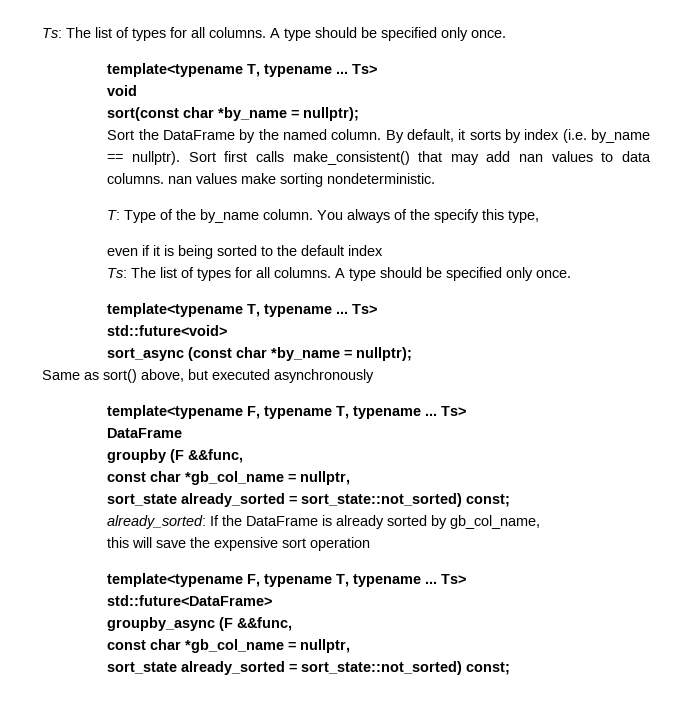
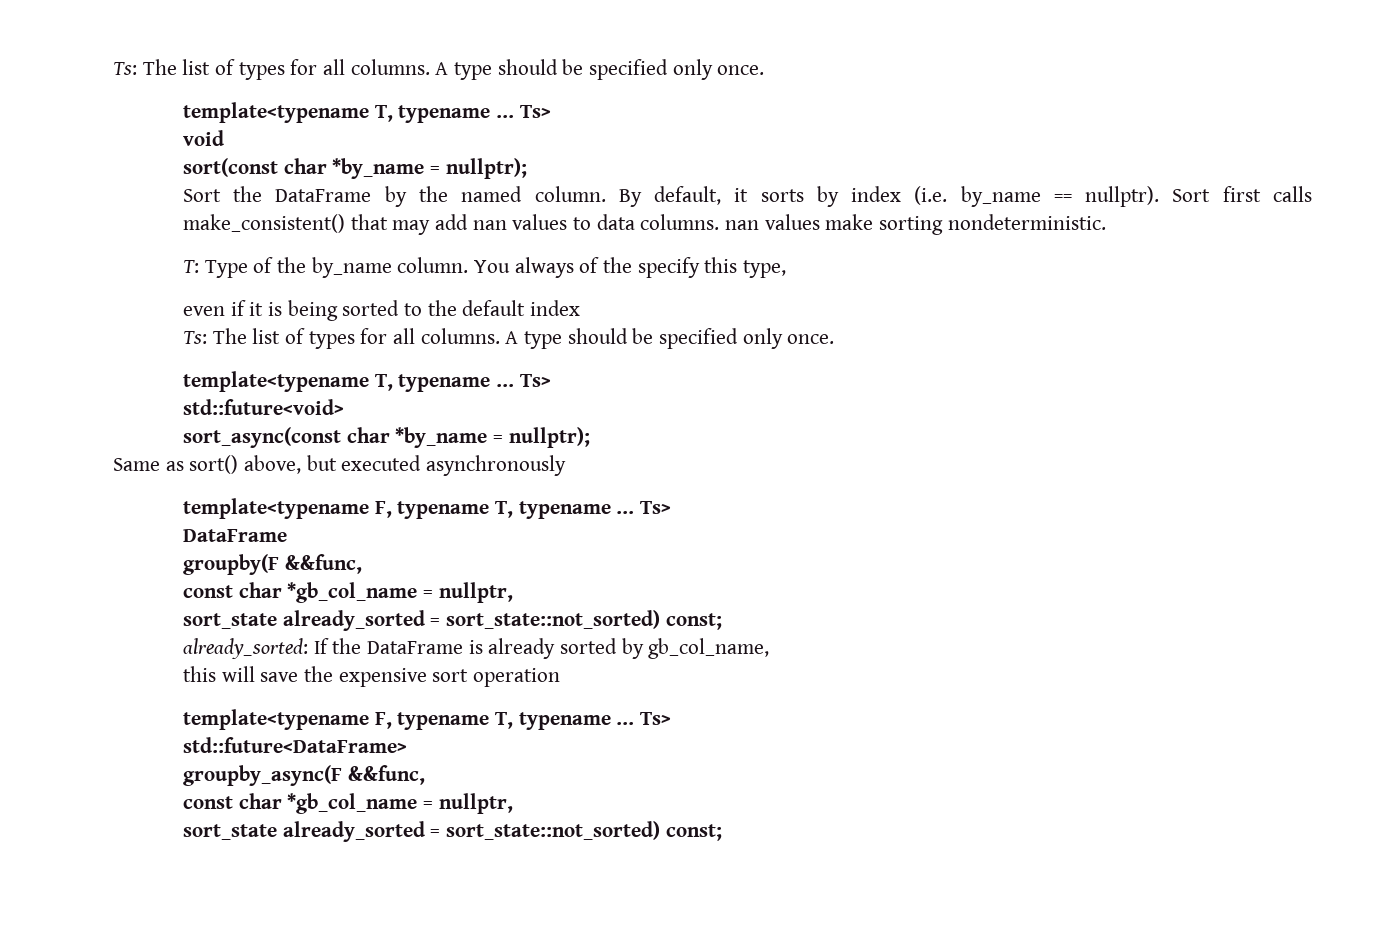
- sort_async (const char *by_name = nullptr);
+ sort_async(const char *by_name = nullptr);
- groupby (F &&func,
+ groupby(F &&func,
- groupby_async (F &&func,
+ groupby_async(F &&func,

